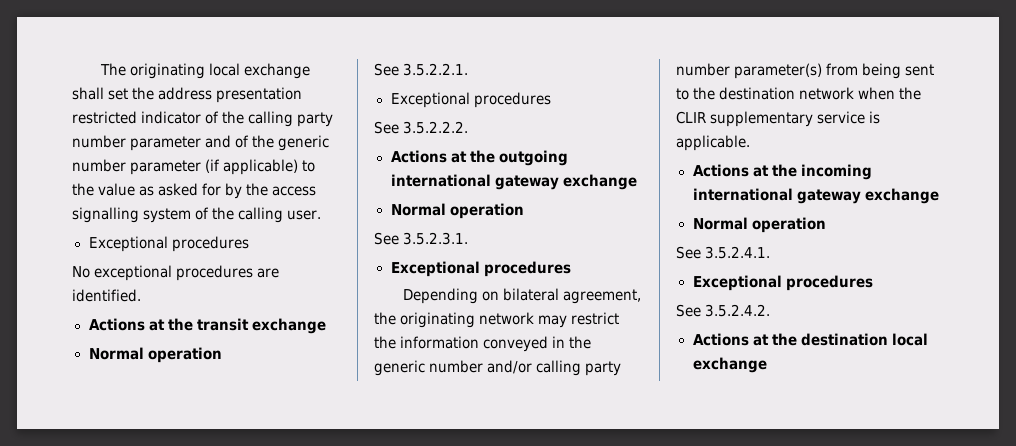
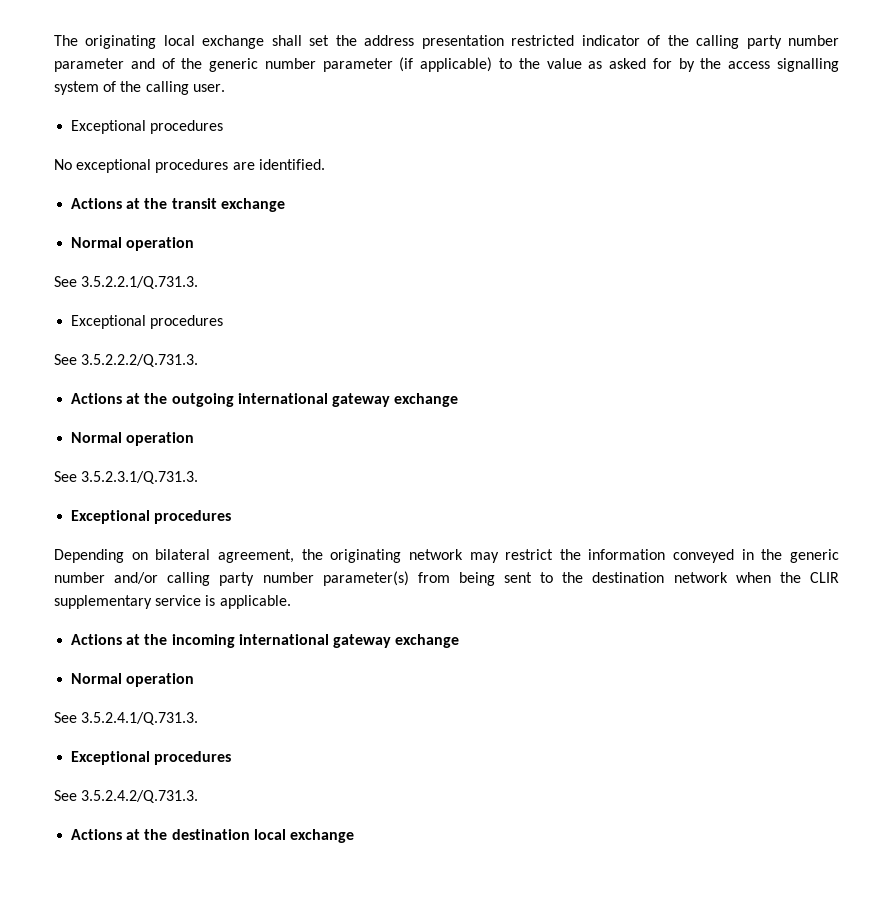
- See 3.5.2.2.1.
+ See 3.5.2.2.1/Q.731.3.
  Exceptional procedures
- See 3.5.2.2.2.
+ See 3.5.2.2.2/Q.731.3.
- See 3.5.2.3.1.
+ See 3.5.2.3.1/Q.731.3.
- See 3.5.2.4.1.
+ See 3.5.2.4.1/Q.731.3.
  Exceptional procedures
- See 3.5.2.4.2.
+ See 3.5.2.4.2/Q.731.3.

